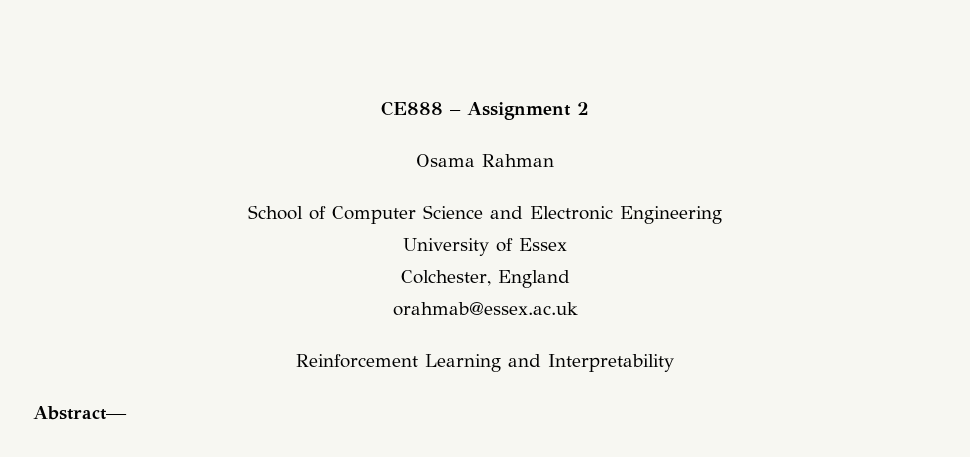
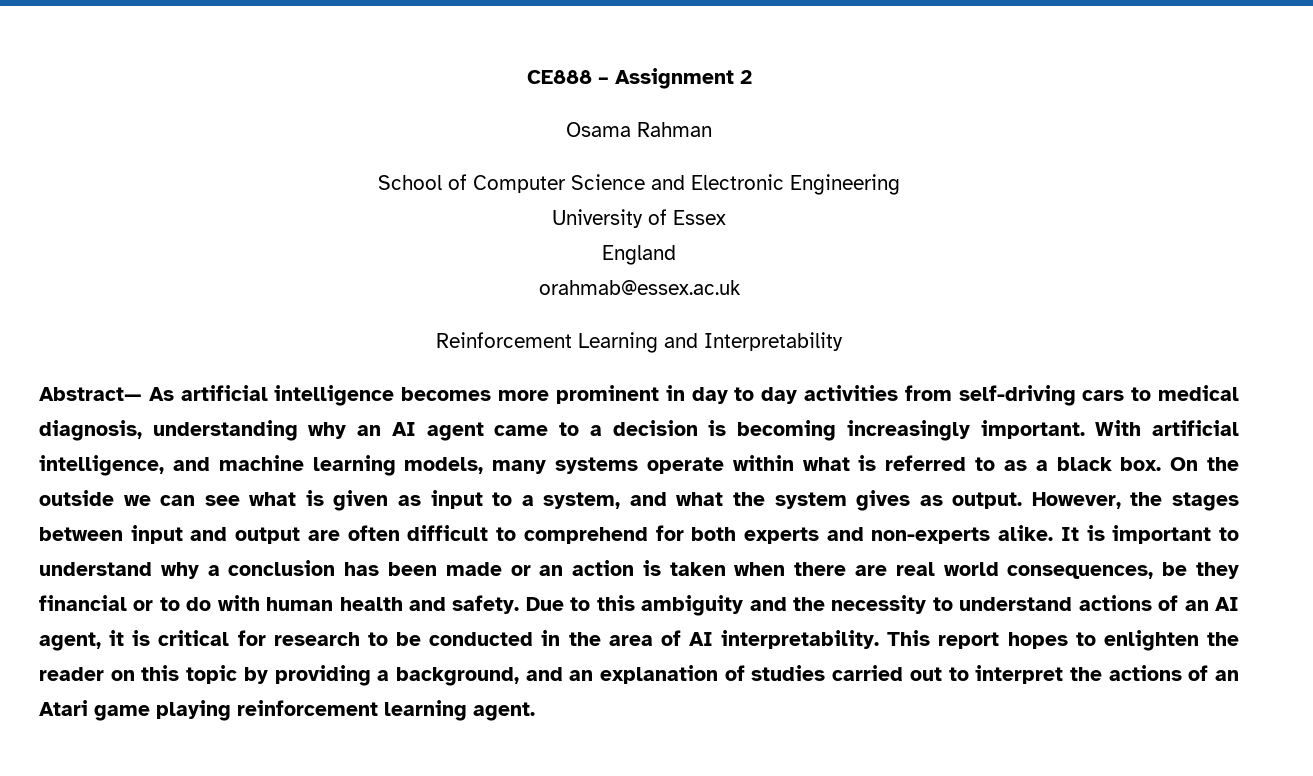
- Colchester, England
+ England
- Abstract—
+ Abstract— As artificial intelligence becomes more prominent in day to day activities from self-driving cars to medical diagnosis, understanding why an AI agent came to a decision is becoming increasingly important. With artificial intelligence, and machine learning models, many systems operate within what is referred to as a black box. On the outside we can see what is given as input to a system, and what the system gives as output. However, the stages between input and output are often difficult to comprehend for both experts and non-experts alike. It is important to understand why a conclusion has been made or an action is taken when there are real world consequences, be they financial or to do with human health and safety. Due to this ambiguity and the necessity to understand actions of an AI agent, it is critical for research to be conducted in the area of AI interpretability. This report hopes to enlighten the reader on this topic by providing a background, and an explanation of studies carried out to interpret the actions of an Atari game playing reinforcement learning agent.

